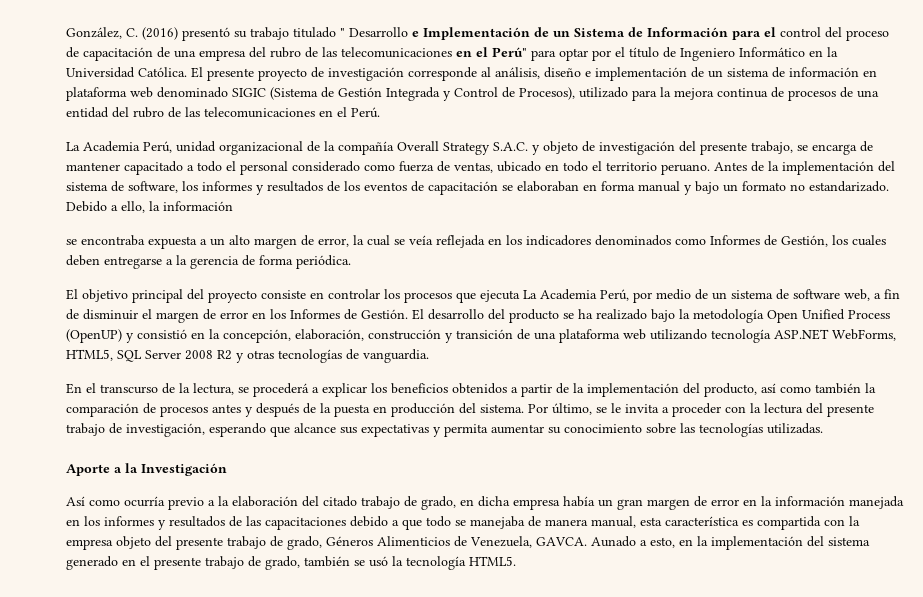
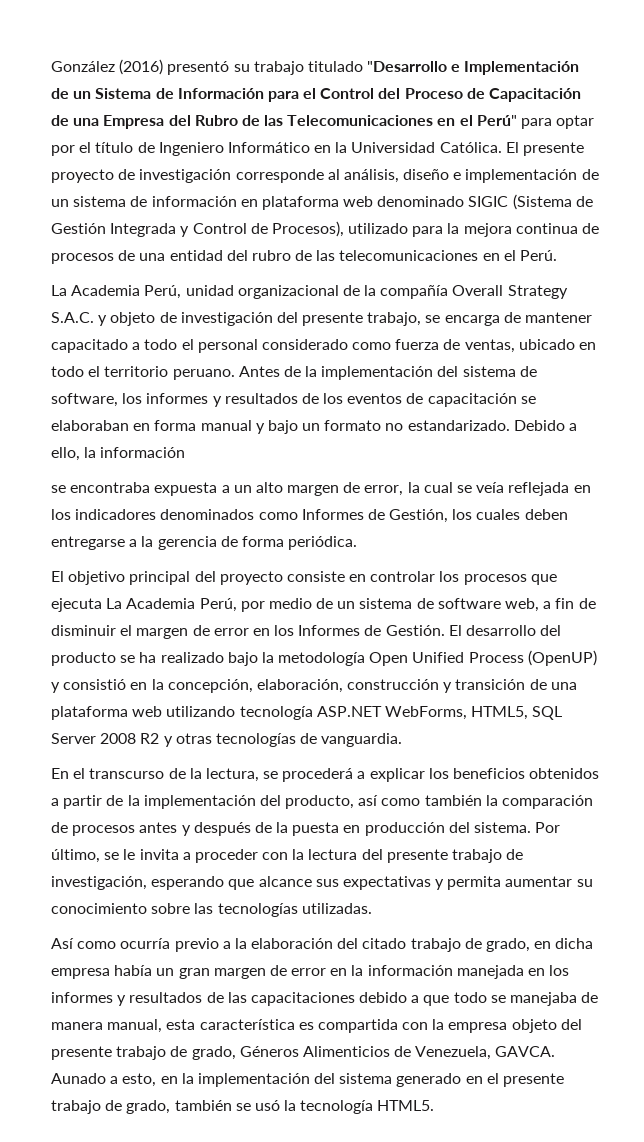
- González, C. (2016) presentó su trabajo titulado " Desarrollo e Implementación de un Sistema de Información para el control del proceso de capacitación de una empresa del rubro de las telecomunicaciones en el Perú" para optar por el título de Ingeniero Informático en la Universidad Católica.
+ González (2016) presentó su trabajo titulado "Desarrollo e Implementación de un Sistema de Información para el Control del Proceso de Capacitación de una Empresa del Rubro de las Telecomunicaciones en el Perú" para optar por el título de Ingeniero Informático en la Universidad Católica.
- Aporte a la Investigación

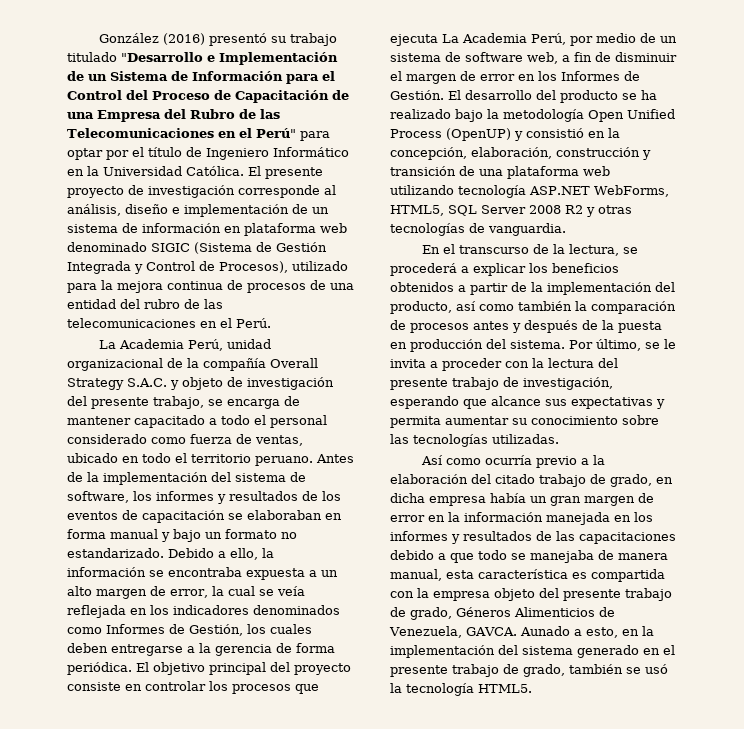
- Debido a ello, la información
- se encontraba expuesta a un alto margen de error, la cual se veía reflejada en los indicadores denominados como Informes de Gestión, los cuales deben entregarse a la gerencia de forma periódica.
- El objetivo principal del proyecto consiste en controlar los procesos que ejecuta La Academia Perú, por medio de un sistema de software web, a fin de disminuir el margen de error en los Informes de Gestión.
+ Debido a ello, la información se encontraba expuesta a un alto margen de error, la cual se veía reflejada en los indicadores denominados como Informes de Gestión, los cuales deben entregarse a la gerencia de forma periódica. El objetivo principal del proyecto consiste en controlar los procesos que ejecuta La Academia Perú, por medio de un sistema de software web, a fin de disminuir el margen de error en los Informes de Gestión.

